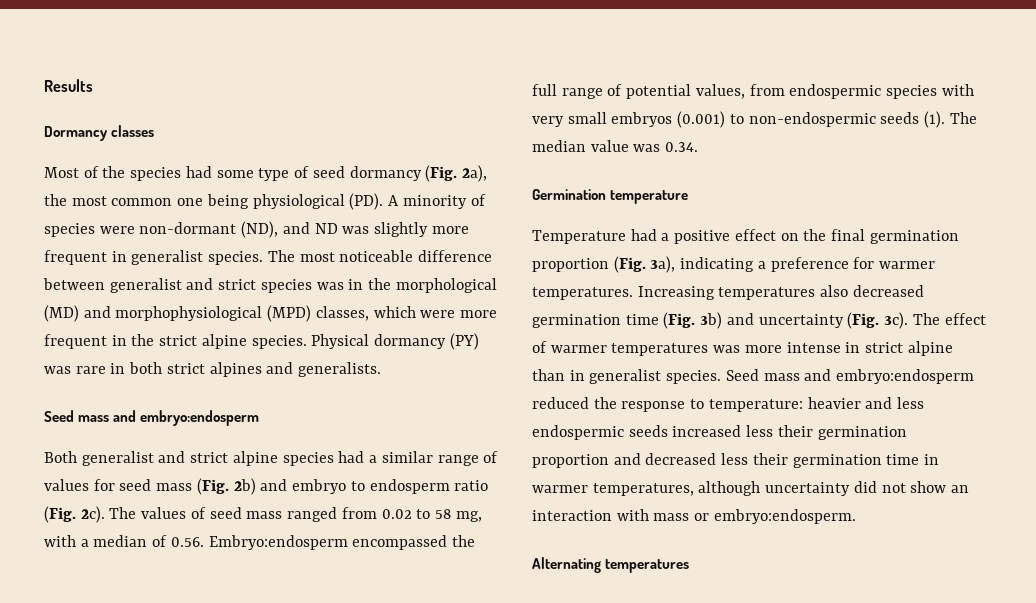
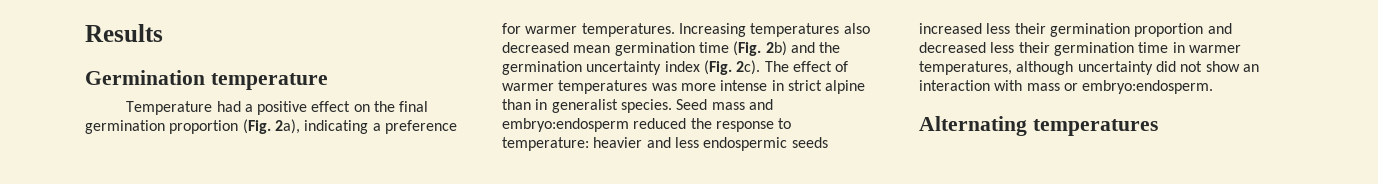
- Dormancy classes
- Most of the species had some type of seed dormancy (Fig. 2a), the most common one being physiological (PD). A minority of species were non-dormant (ND), and ND was slightly more frequent in generalist species. The most noticeable difference between generalist and strict species was in the morphological (MD) and morphophysiological (MPD) classes, which were more frequent in the strict alpine species. Physical dormancy (PY) was rare in both strict alpines and generalists.
- Seed mass and embryo:endosperm
- Both generalist and strict alpine species had a similar range of values for seed mass (Fig. 2b) and embryo to endosperm ratio (Fig. 2c). The values of seed mass ranged from 0.02 to 58 mg, with a median of 0.56. Embryo:endosperm encompassed the full range of potential values, from endospermic species with very small embryos (0.001) to non-endospermic seeds (1). The median value was 0.34.
- Temperature had a positive effect on the final germination proportion (Fig. 3a), indicating a preference for warmer temperatures.
+ Temperature had a positive effect on the final germination proportion (Fig. 2a), indicating a preference for warmer temperatures.
- Increasing temperatures also decreased germination time (Fig. 3b) and uncertainty (Fig. 3c).
+ Increasing temperatures also decreased mean germination time (Fig. 2b) and the germination uncertainty index (Fig. 2c).

